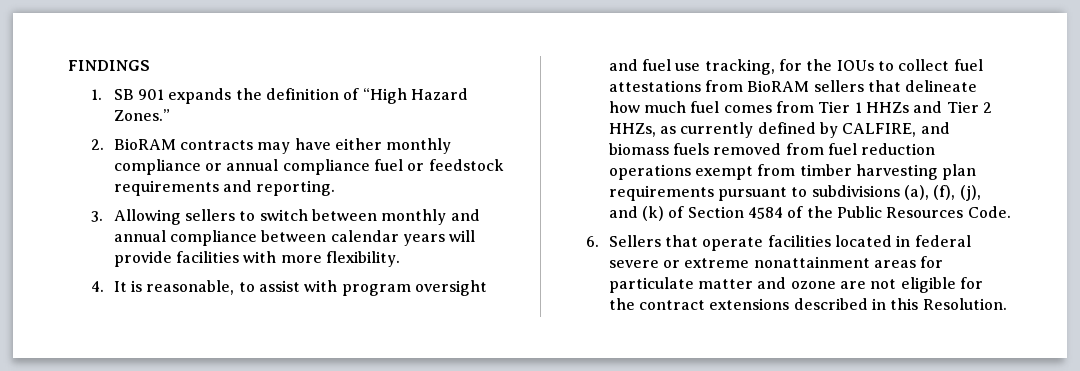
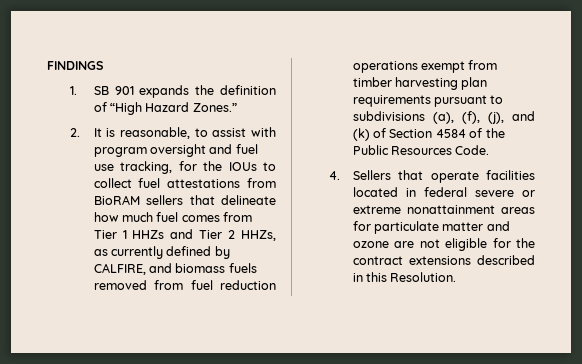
- 2. BioRAM contracts may have either monthly compliance or annual compliance fuel or feedstock requirements and reporting.
- 3. Allowing sellers to switch between monthly and annual compliance between calendar years will provide facilities with more flexibility.
- 4. It is reasonable, to assist with program oversight and fuel use tracking, for the IOUs to collect fuel attestations from BioRAM sellers that delineate how much fuel comes from Tier 1 HHZs and Tier 2 HHZs, as currently defined by CALFIRE, and biomass fuels removed from fuel reduction operations exempt from timber harvesting plan requirements pursuant to subdivisions (a), (f), (j), and (k) of Section 4584 of the Public Resources Code.
+ 2. It is reasonable, to assist with program oversight and fuel use tracking, for the IOUs to collect fuel attestations from BioRAM sellers that delineate how much fuel comes from Tier 1 HHZs and Tier 2 HHZs, as currently defined by CALFIRE, and biomass fuels removed from fuel reduction operations exempt from timber harvesting plan requirements pursuant to subdivisions (a), (f), (j), and (k) of Section 4584 of the Public Resources Code.
- 6. Sellers that operate facilities located in federal severe or extreme nonattainment areas for particulate matter and ozone are not eligible for the contract extensions described in this Resolution.
+ 4. Sellers that operate facilities located in federal severe or extreme nonattainment areas for particulate matter and ozone are not eligible for the contract extensions described in this Resolution.

